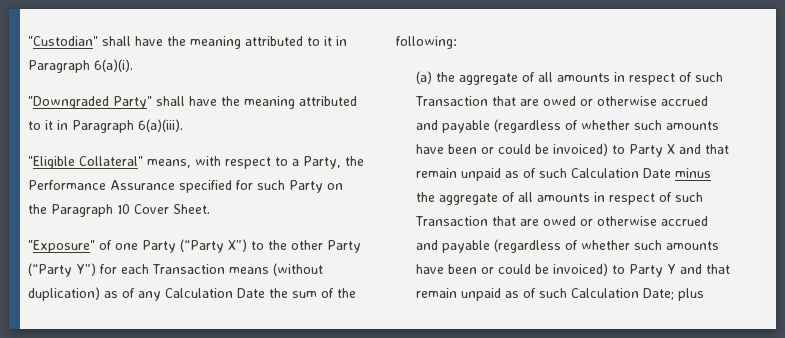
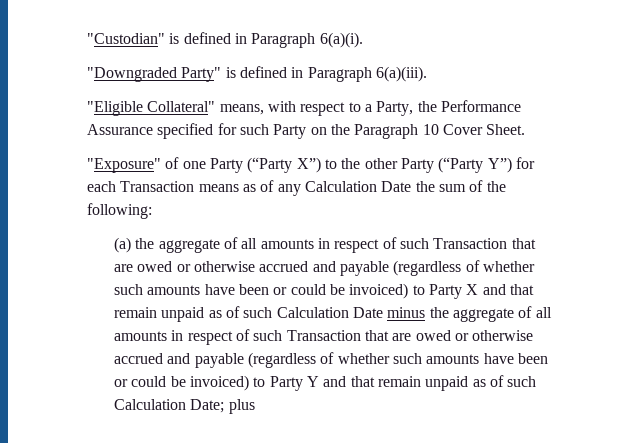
- "Custodian" shall have the meaning attributed to it in Paragraph 6(a)(i).
+ "Custodian" is defined in Paragraph 6(a)(i).
- "Downgraded Party" shall have the meaning attributed to it in Paragraph 6(a)(iii).
+ "Downgraded Party" is defined in Paragraph 6(a)(iii).
- "Exposure" of one Party (“Party X”) to the other Party (“Party Y”) for each Transaction means (without duplication) as of any Calculation Date the sum of the following:
+ "Exposure" of one Party (“Party X”) to the other Party (“Party Y”) for each Transaction means as of any Calculation Date the sum of the following:

